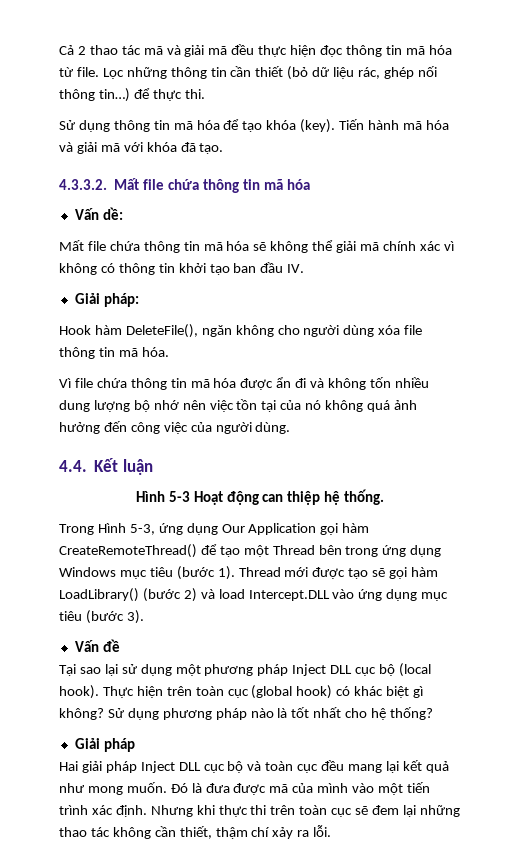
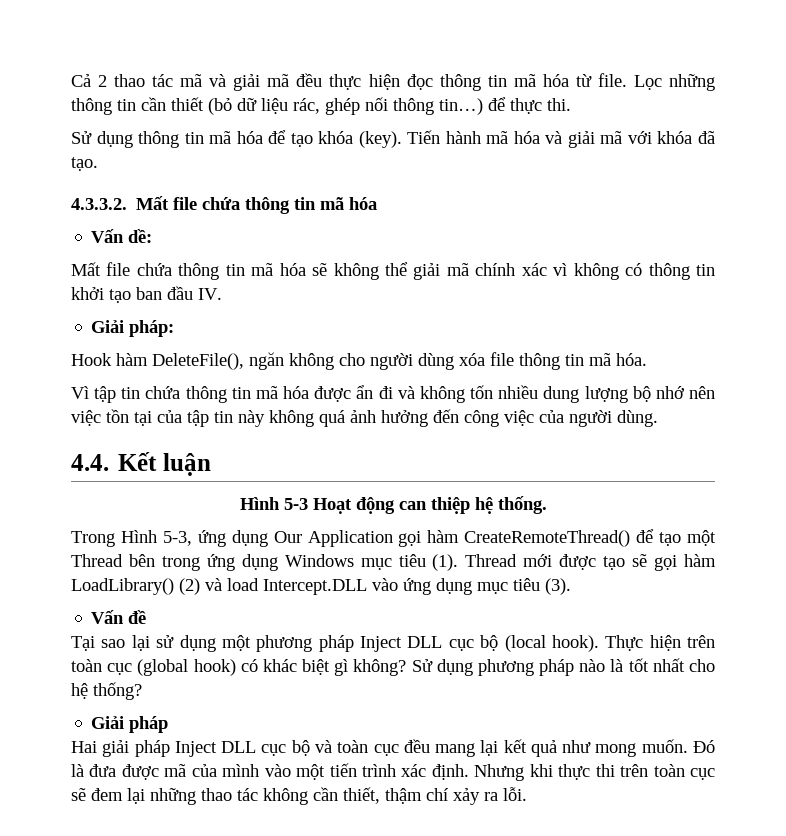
- Vì file chứa thông tin mã hóa được ẩn đi và không tốn nhiều dung lượng bộ nhớ nên việc tồn tại của nó không quá ảnh hưởng đến công việc của người dùng.
+ Vì tập tin chứa thông tin mã hóa được ẩn đi và không tốn nhiều dung lượng bộ nhớ nên việc tồn tại của tập tin này không quá ảnh hưởng đến công việc của người dùng.
- Trong Hình 5-3, ứng dụng Our Application gọi hàm CreateRemoteThread() để tạo một Thread bên trong ứng dụng Windows mục tiêu (bước 1).
+ Trong Hình 5-3, ứng dụng Our Application gọi hàm CreateRemoteThread() để tạo một Thread bên trong ứng dụng Windows mục tiêu (1).
- Thread mới được tạo sẽ gọi hàm LoadLibrary() (bước 2) và load Intercept.DLL vào ứng dụng mục tiêu (bước 3).
+ Thread mới được tạo sẽ gọi hàm LoadLibrary() (2) và load Intercept.DLL vào ứng dụng mục tiêu (3).

